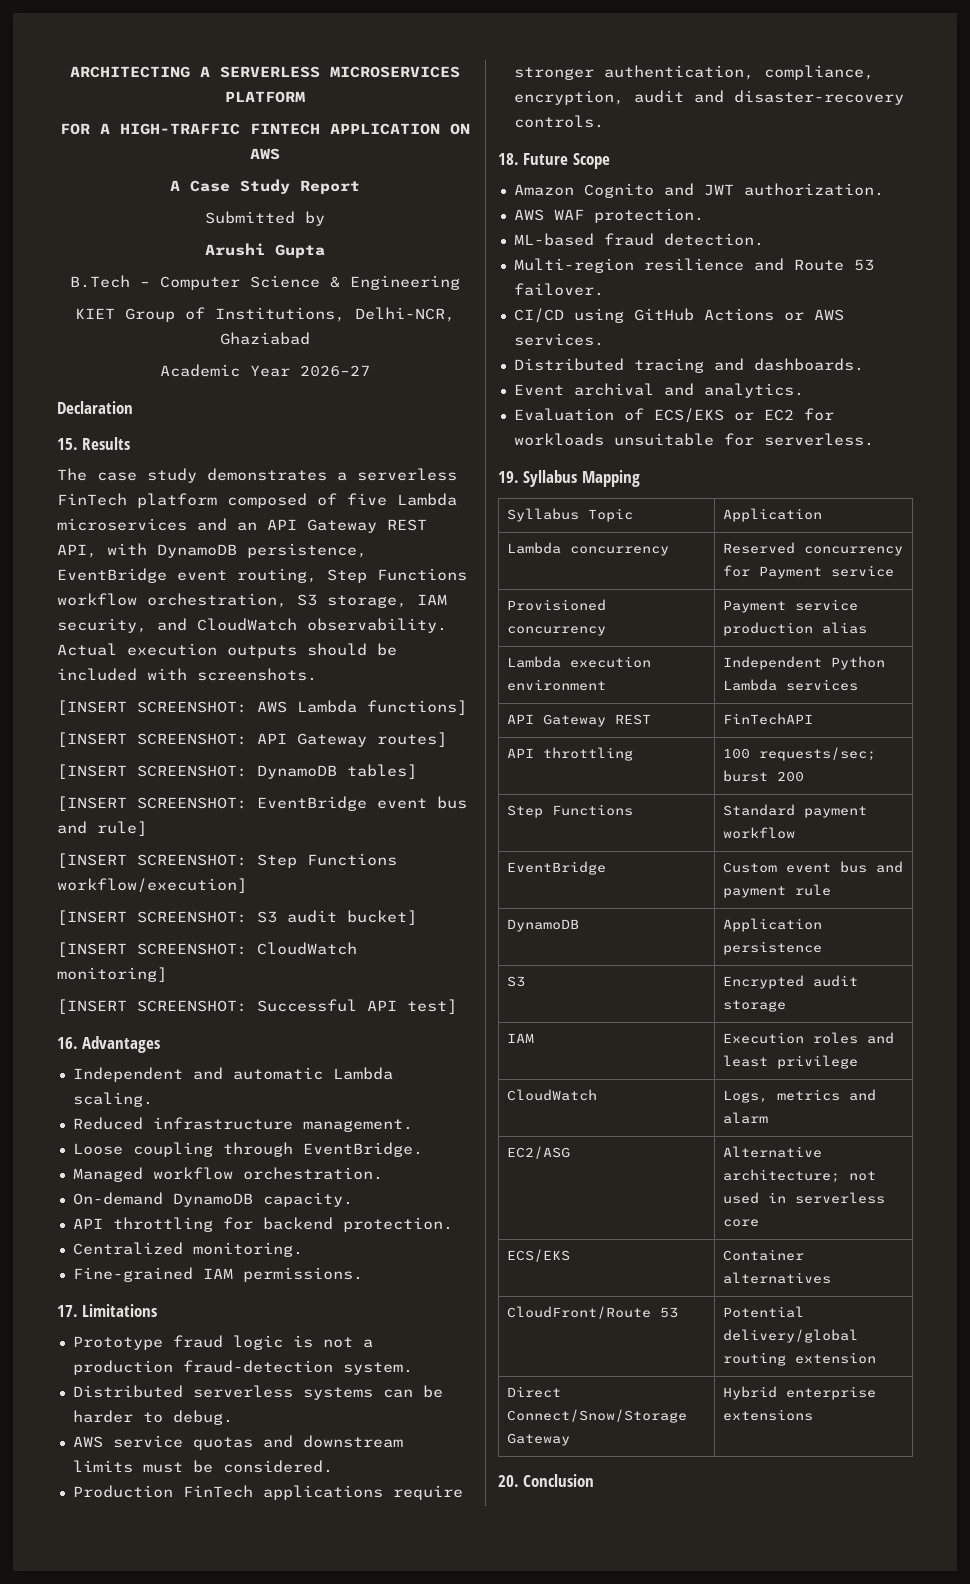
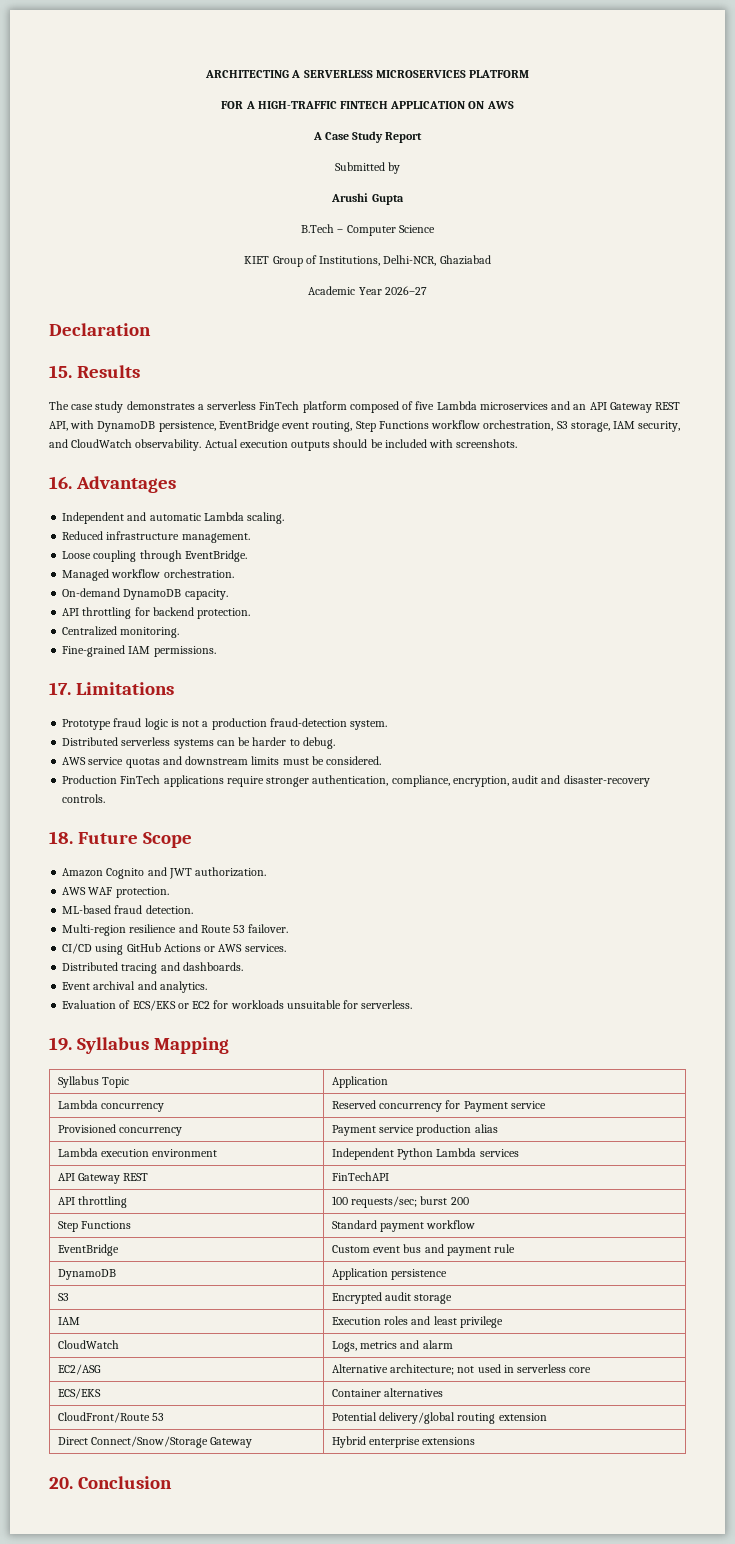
- B.Tech – Computer Science & Engineering
+ B.Tech – Computer Science
- [INSERT SCREENSHOT: AWS Lambda functions]
- [INSERT SCREENSHOT: API Gateway routes]
- [INSERT SCREENSHOT: DynamoDB tables]
- [INSERT SCREENSHOT: EventBridge event bus and rule]
- [INSERT SCREENSHOT: Step Functions workflow/execution]
- [INSERT SCREENSHOT: S3 audit bucket]
- [INSERT SCREENSHOT: CloudWatch monitoring]
- [INSERT SCREENSHOT: Successful API test]

